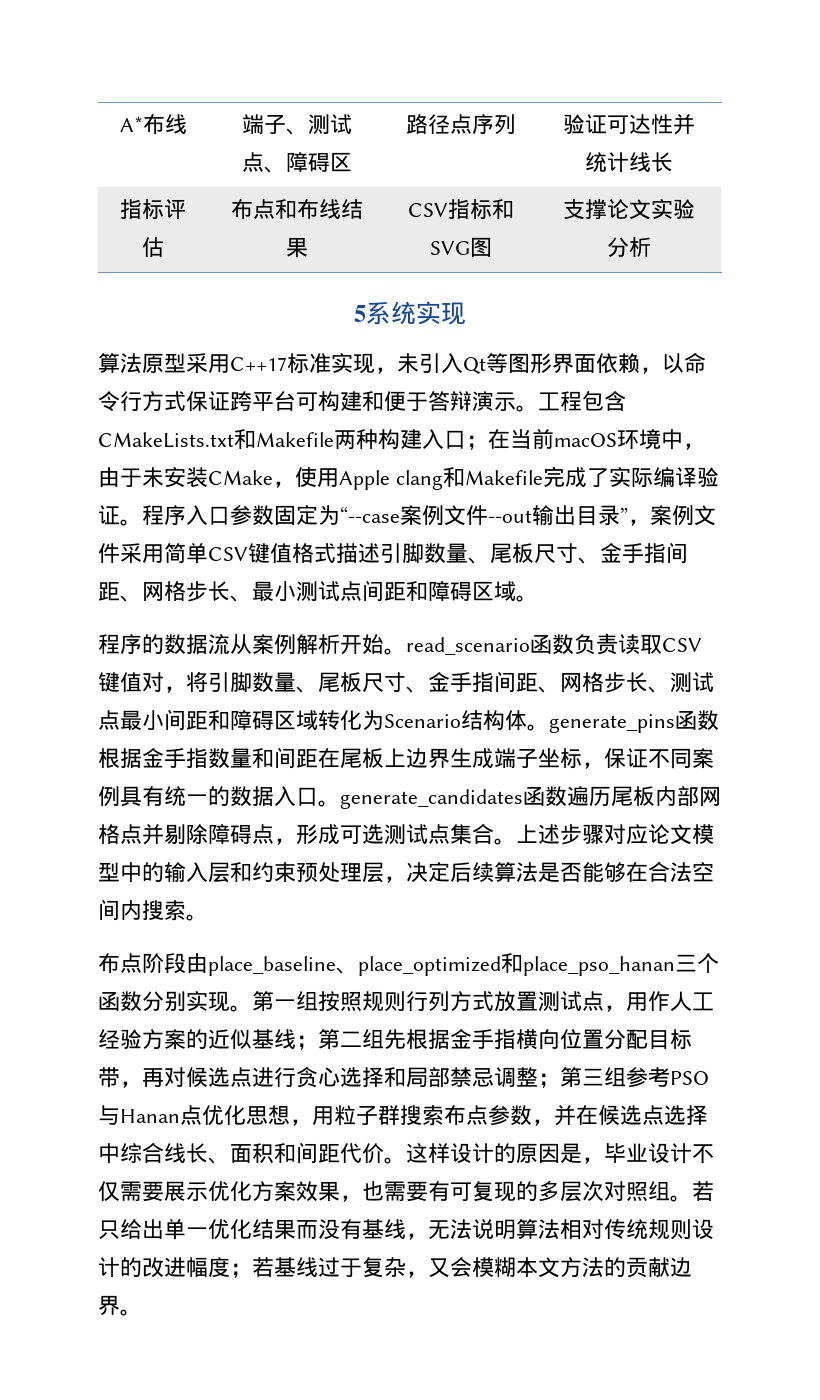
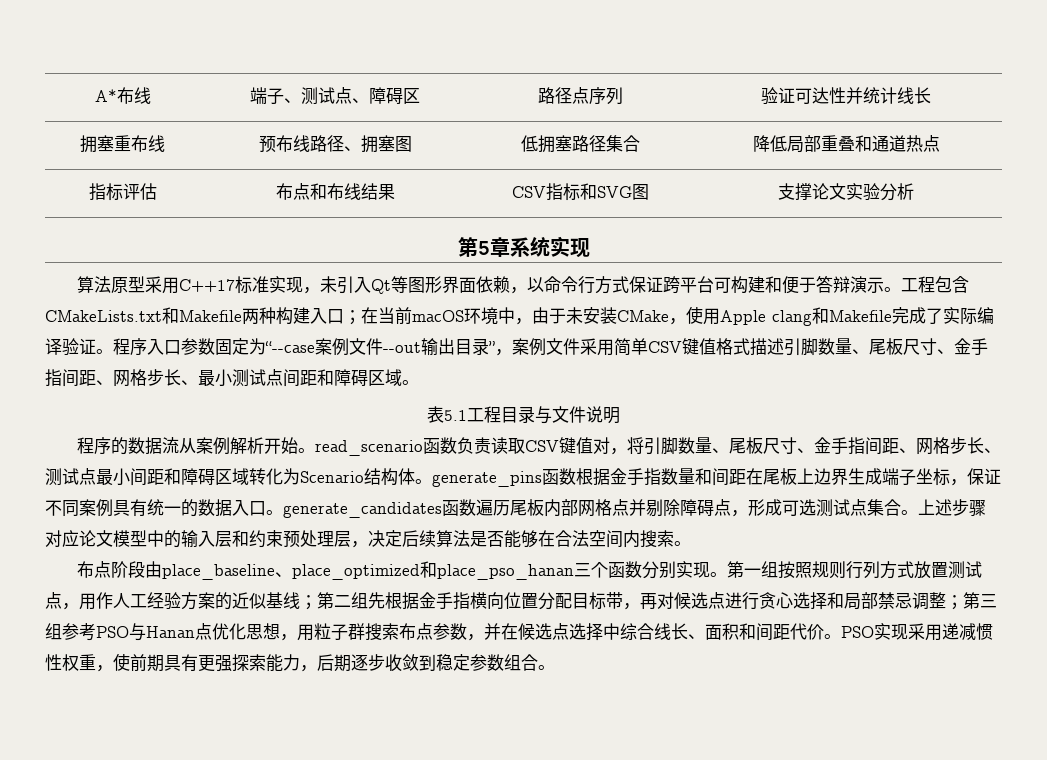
+ 拥塞重布线 | 预布线路径、拥塞图 | 低拥塞路径集合 | 降低局部重叠和通道热点
- 5系统实现
+ 第5章系统实现
+ 表5.1工程目录与文件说明
- 这样设计的原因是，毕业设计不仅需要展示优化方案效果，也需要有可复现的多层次对照组。若只给出单一优化结果而没有基线，无法说明算法相对传统规则设计的改进幅度；若基线过于复杂，又会模糊本文方法的贡献边界。
+ PSO实现采用递减惯性权重，使前期具有更强探索能力，后期逐步收敛到稳定参数组合。

